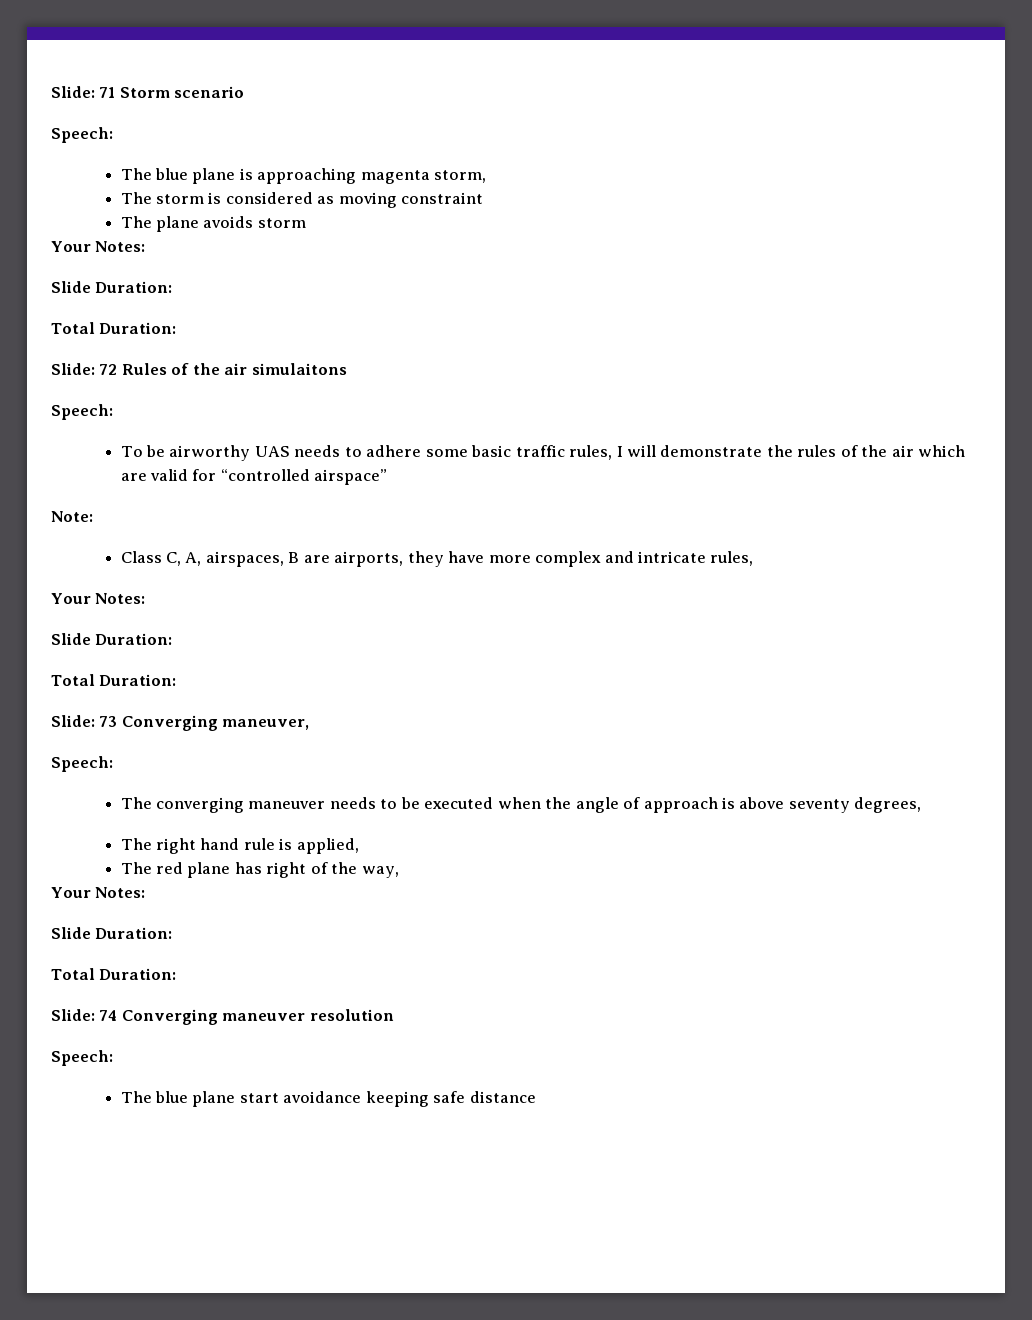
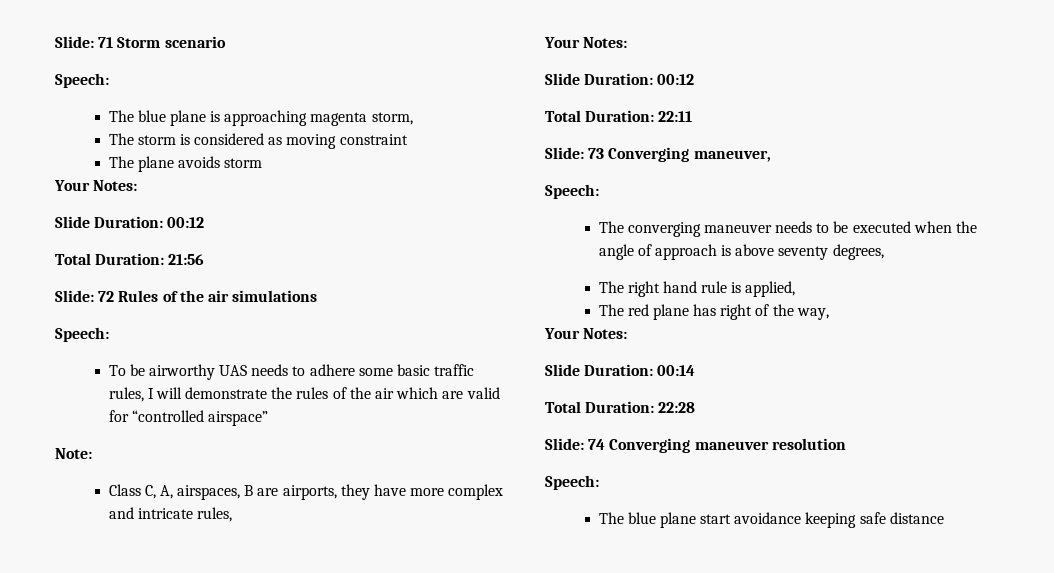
  The plane avoids storm
  Your Notes:
- Slide Duration:
- Total Duration:
+ Slide Duration: 00:12
+ Total Duration: 21:56
- Slide: 72 Rules of the air simulaitons
+ Slide: 72 Rules of the air simulations
  Class C, A, airspaces, B are airports, they have more complex and intricate rules,
  Your Notes:
- Slide Duration:
- Total Duration:
+ Slide Duration: 00:12
+ Total Duration: 22:11
  The red plane has right of the way,
  Your Notes:
- Slide Duration:
- Total Duration:
+ Slide Duration: 00:14
+ Total Duration: 22:28

